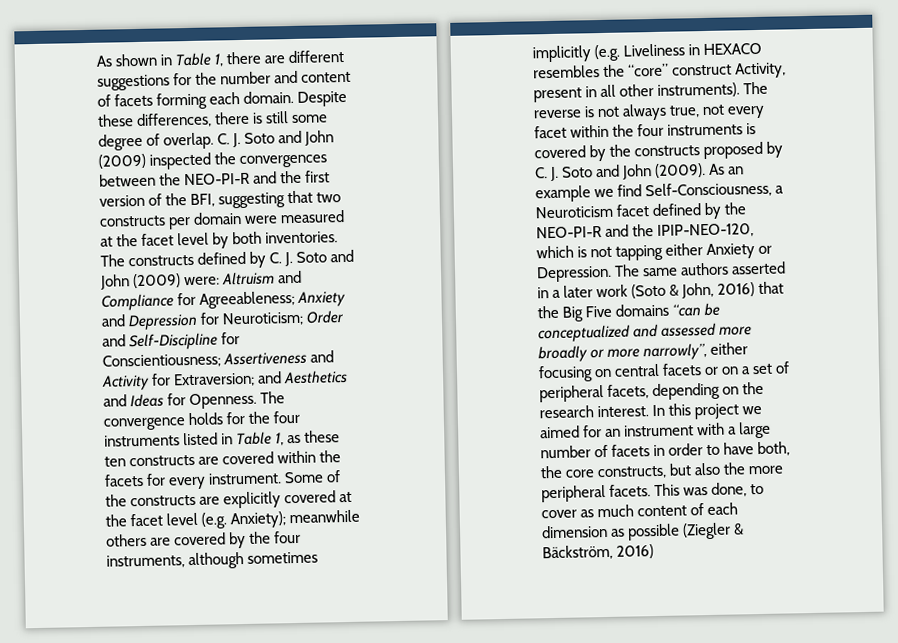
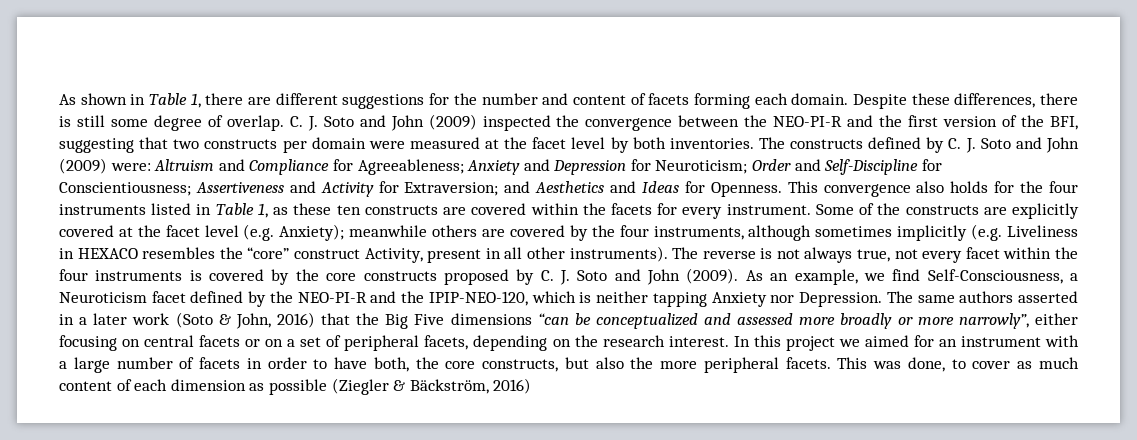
- C. J. Soto and John (2009) inspected the convergences between the NEO-PI-R and the first version of the BFI, suggesting that two constructs per domain were measured at the facet level by both inventories.
+ C. J. Soto and John (2009) inspected the convergence between the NEO-PI-R and the first version of the BFI, suggesting that two constructs per domain were measured at the facet level by both inventories.
- The convergence holds for the four instruments listed in Table 1, as these ten constructs are covered within the facets for every instrument.
+ This convergence also holds for the four instruments listed in Table 1, as these ten constructs are covered within the facets for every instrument.
- The reverse is not always true, not every facet within the four instruments is covered by the constructs proposed by C. J. Soto and John (2009).
+ The reverse is not always true, not every facet within the four instruments is covered by the core constructs proposed by C. J. Soto and John (2009).
- As an example we find Self-Consciousness, a Neuroticism facet defined by the NEO-PI-R and the IPIP-NEO-120, which is not tapping either Anxiety or Depression.
+ As an example, we find Self-Consciousness, a Neuroticism facet defined by the NEO-PI-R and the IPIP-NEO-120, which is neither tapping Anxiety nor Depression.
- The same authors asserted in a later work (Soto & John, 2016) that the Big Five domains “can be conceptualized and assessed more broadly or more narrowly”, either focusing on central facets or on a set of peripheral facets, depending on the research interest.
+ The same authors asserted in a later work (Soto & John, 2016) that the Big Five dimensions “can be conceptualized and assessed more broadly or more narrowly”, either focusing on central facets or on a set of peripheral facets, depending on the research interest.

